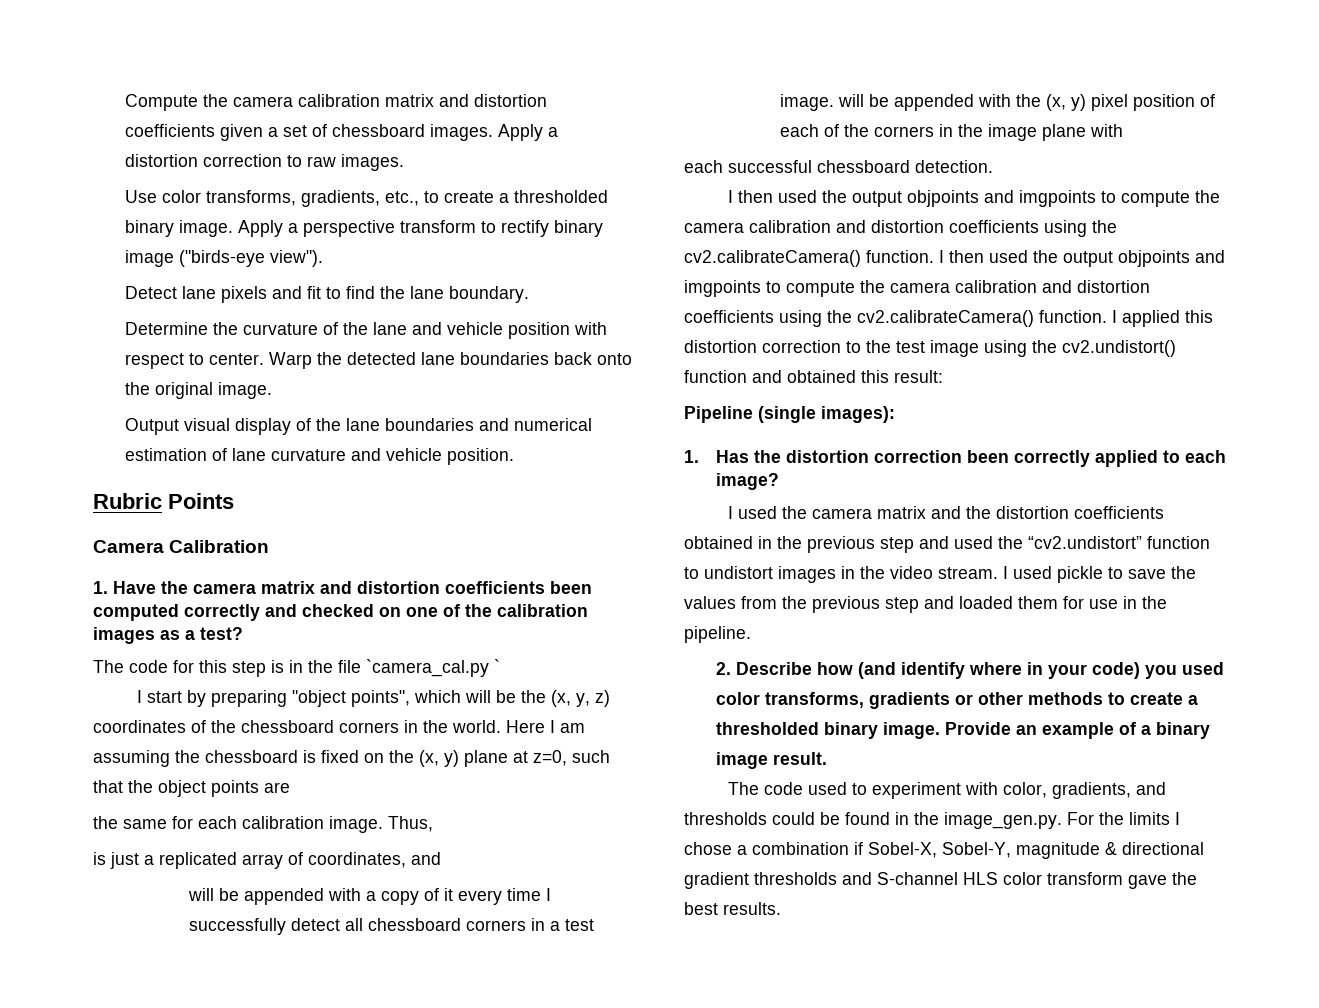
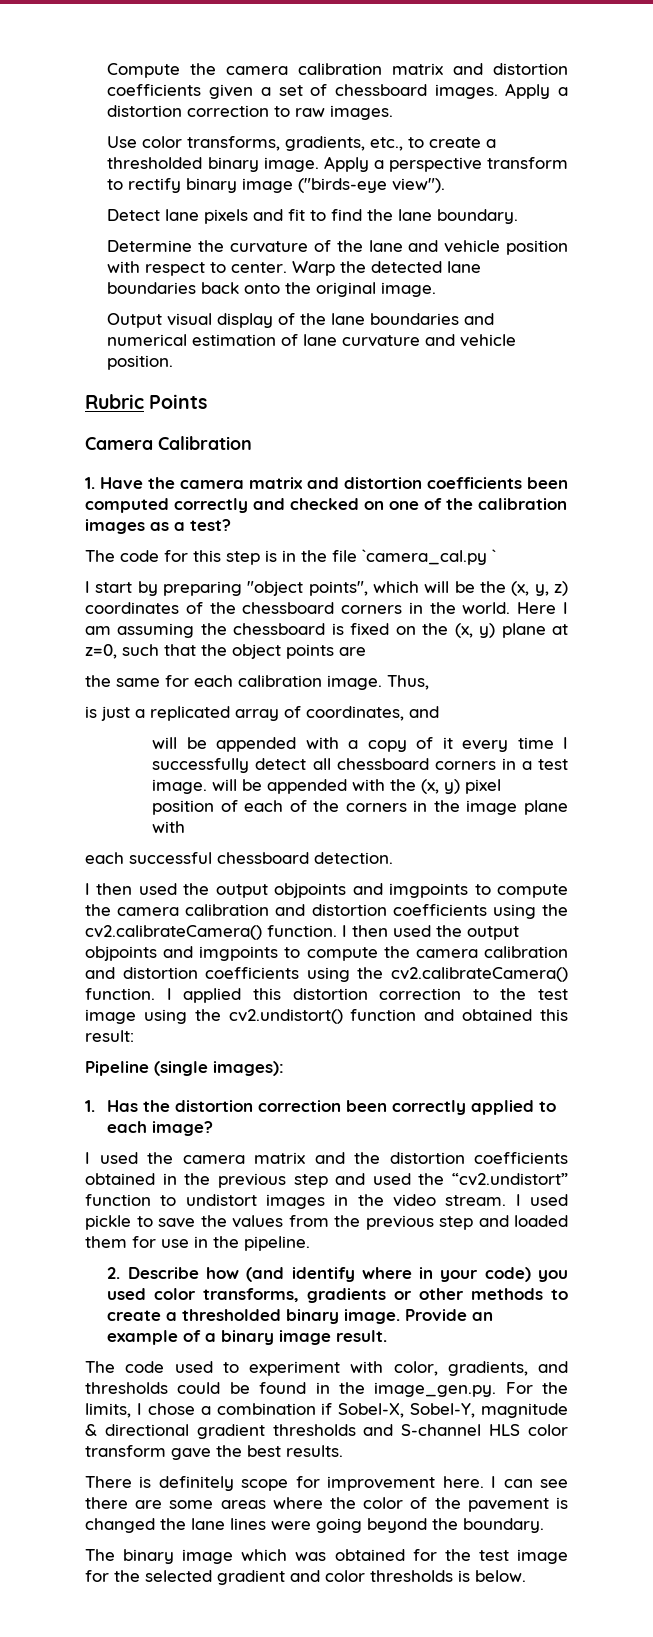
- The code used to experiment with color, gradients, and thresholds could be found in the image_gen.py. For the limits I chose a combination if Sobel-X, Sobel-Y, magnitude & directional gradient thresholds and S-channel HLS color transform gave the best results.
+ The code used to experiment with color, gradients, and thresholds could be found in the image_gen.py. For the limits, I chose a combination if Sobel-X, Sobel-Y, magnitude & directional gradient thresholds and S-channel HLS color transform gave the best results.
+ There is definitely scope for improvement here. I can see there are some areas where the color of the pavement is changed the lane lines were going beyond the boundary.
+ The binary image which was obtained for the test image for the selected gradient and color thresholds is below.

